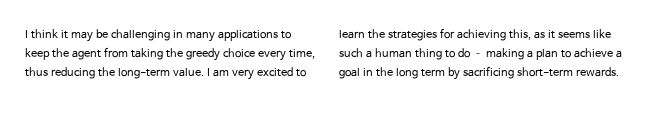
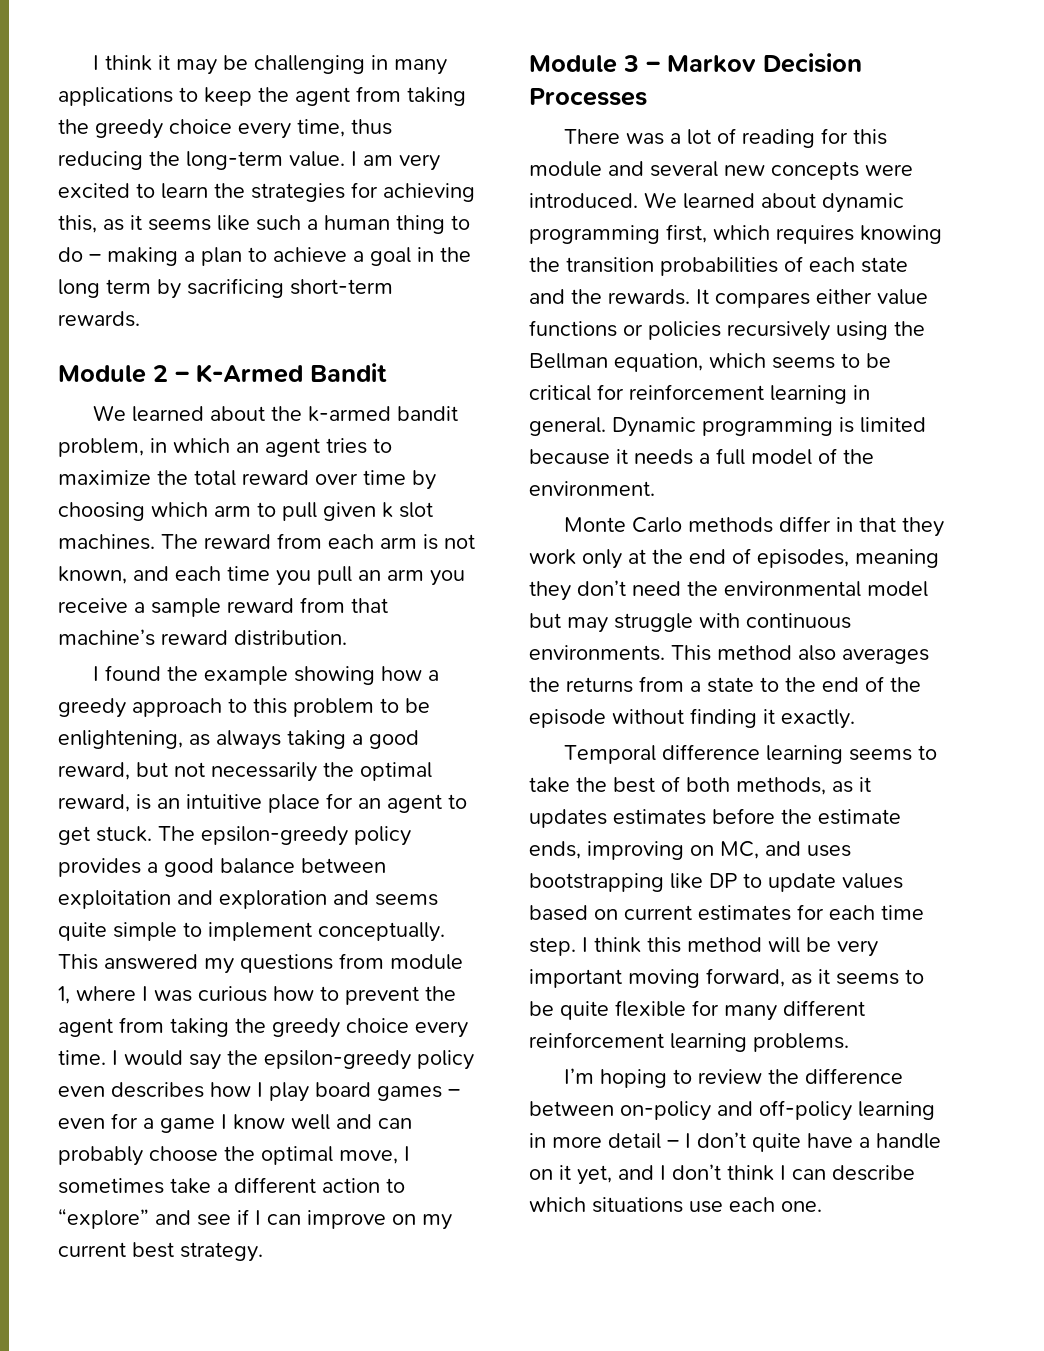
+ Module 2 – K-Armed Bandit
+ We learned about the k-armed bandit problem, in which an agent tries to maximize the total reward over time by choosing which arm to pull given k slot machines. The reward from each arm is not known, and each time you pull an arm you receive a sample reward from that machine’s reward distribution.
+ I found the example showing how a greedy approach to this problem to be enlightening, as always taking a good reward, but not necessarily the optimal reward, is an intuitive place for an agent to get stuck. The epsilon-greedy policy provides a good balance between exploitation and exploration and seems quite simple to implement conceptually. This answered my questions from module 1, where I was curious how to prevent the agent from taking the greedy choice every time. I would say the epsilon-greedy policy even describes how I play board games – even for a game I know well and can probably choose the optimal move, I sometimes take a different action to “explore” and see if I can improve on my current best strategy.
+ Module 3 – Markov Decision Processes
+ There was a lot of reading for this module and several new concepts were introduced. We learned about dynamic programming first, which requires knowing the transition probabilities of each state and the rewards. It compares either value functions or policies recursively using the Bellman equation, which seems to be critical for reinforcement learning in general. Dynamic programming is limited because it needs a full model of the environment.
+ Monte Carlo methods differ in that they work only at the end of episodes, meaning they don’t need the environmental model but may struggle with continuous environments. This method also averages the returns from a state to the end of the episode without finding it exactly.
+ Temporal difference learning seems to take the best of both methods, as it updates estimates before the estimate ends, improving on MC, and uses bootstrapping like DP to update values based on current estimates for each time step. I think this method will be very important moving forward, as it seems to be quite flexible for many different reinforcement learning problems.
+ I’m hoping to review the difference between on-policy and off-policy learning in more detail – I don’t quite have a handle on it yet, and I don’t think I can describe which situations use each one.

